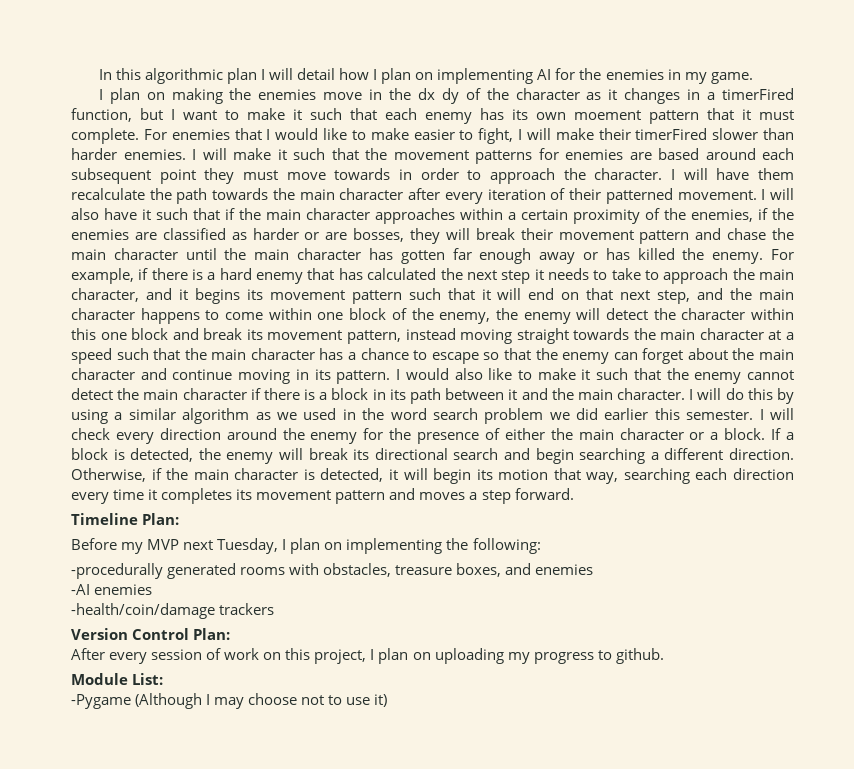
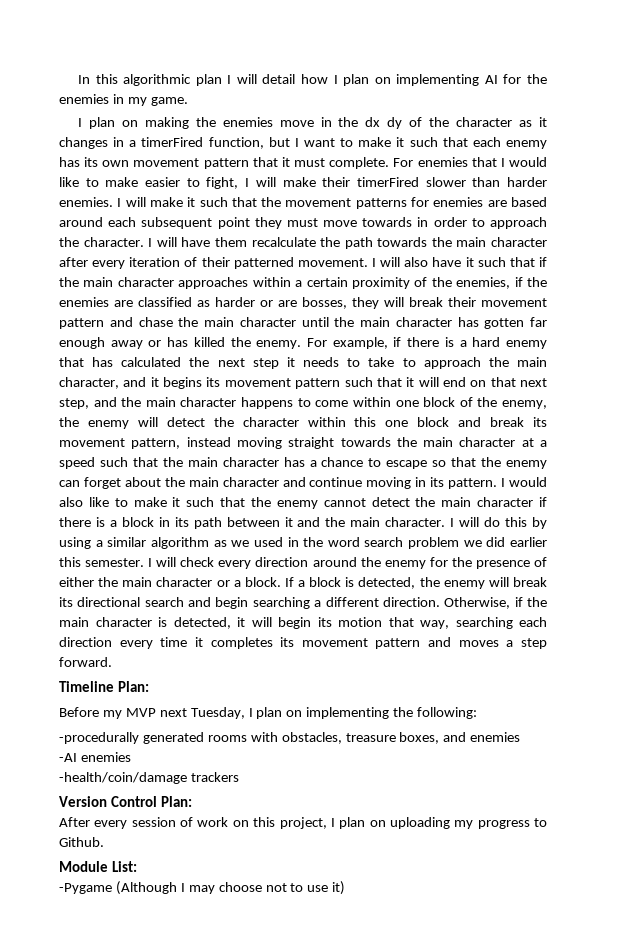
- I plan on making the enemies move in the dx dy of the character as it changes in a timerFired function, but I want to make it such that each enemy has its own moement pattern that it must complete.
+ I plan on making the enemies move in the dx dy of the character as it changes in a timerFired function, but I want to make it such that each enemy has its own movement pattern that it must complete.
- After every session of work on this project, I plan on uploading my progress to github.
+ After every session of work on this project, I plan on uploading my progress to Github.

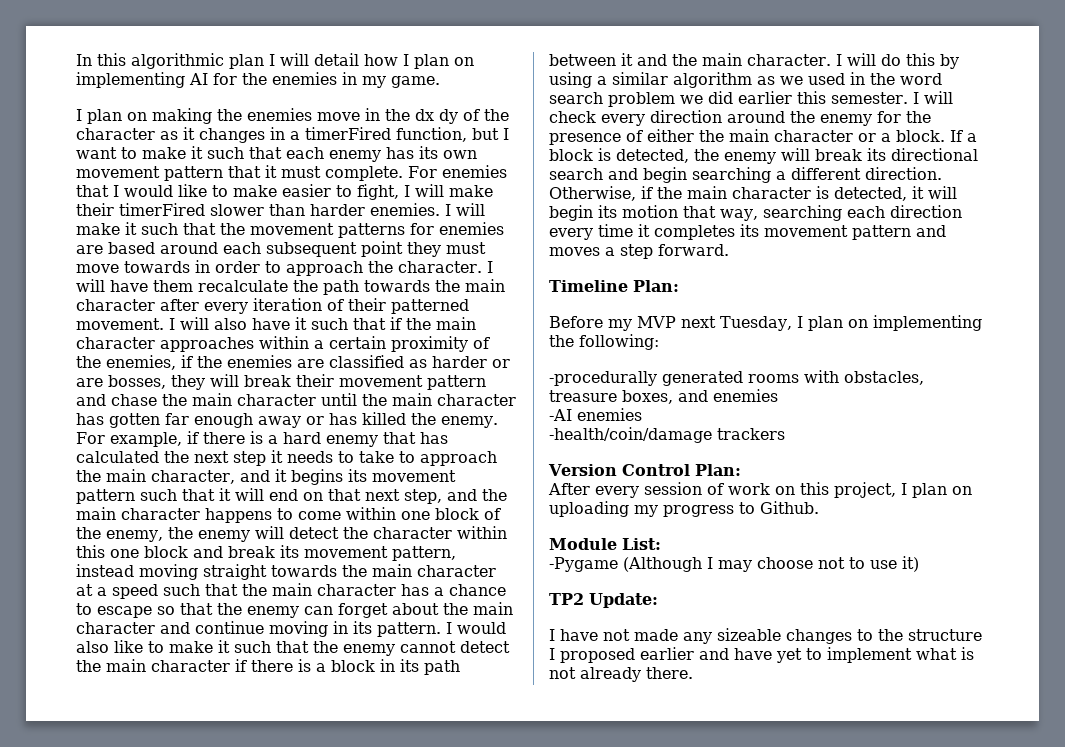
+ TP2 Update:
+ I have not made any sizeable changes to the structure I proposed earlier and have yet to implement what is not already there.

